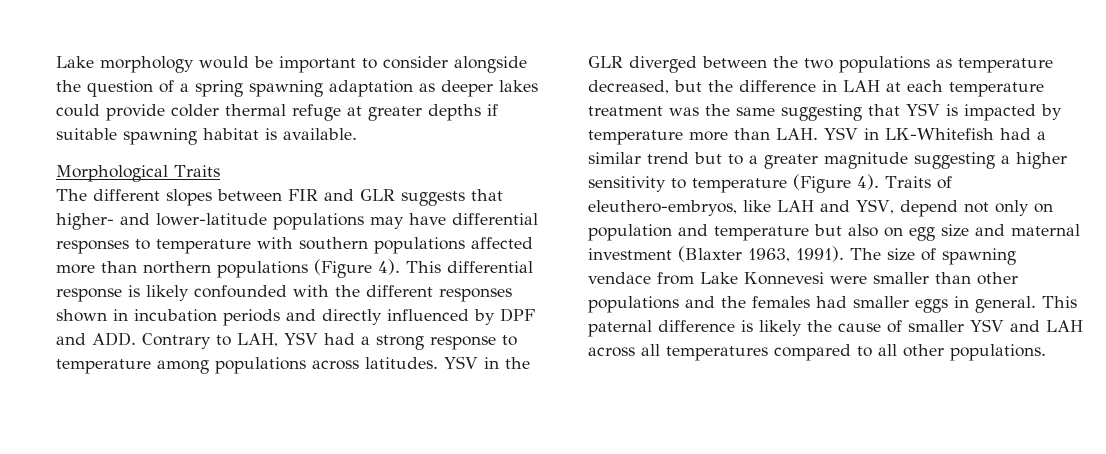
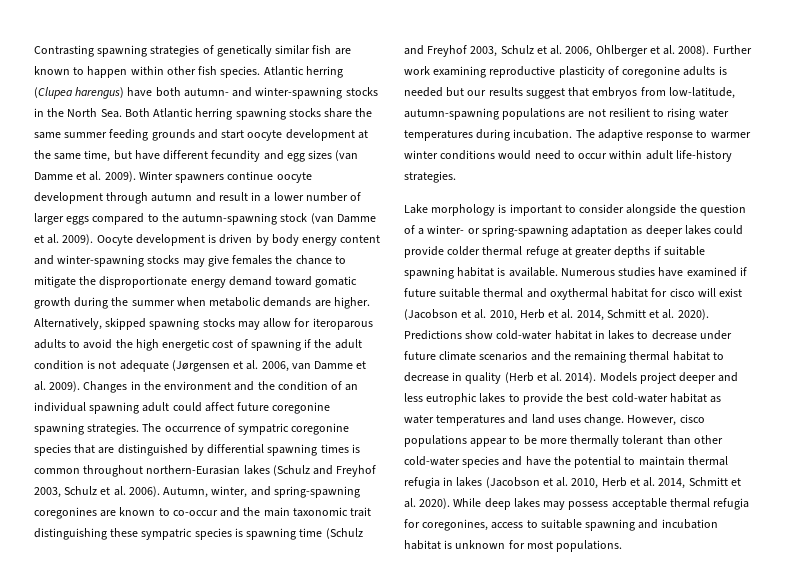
- Lake morphology would be important to consider alongside the question of a spring spawning adaptation as deeper lakes could provide colder thermal refuge at greater depths if suitable spawning habitat is available.
- Morphological Traits
- The different slopes between FIR and GLR suggests that higher- and lower-latitude populations may have differential responses to temperature with southern populations affected more than northern populations (Figure 4). This differential response is likely confounded with the different responses shown in incubation periods and directly influenced by DPF and ADD. Contrary to LAH, YSV had a strong response to temperature among populations across latitudes. YSV in the GLR diverged between the two populations as temperature decreased, but the difference in LAH at each temperature treatment was the same suggesting that YSV is impacted by temperature more than LAH. YSV in LK-Whitefish had a similar trend but to a greater magnitude suggesting a higher sensitivity to temperature (Figure 4). Traits of eleuthero-embryos, like LAH and YSV, depend not only on population and temperature but also on egg size and maternal investment (Blaxter 1963, 1991). The size of spawning vendace from Lake Konnevesi were smaller than other populations and the females had smaller eggs in general. This paternal difference is likely the cause of smaller YSV and LAH across all temperatures compared to all other populations.
+ Contrasting spawning strategies of genetically similar fish are known to happen within other fish species. Atlantic herring (Clupea harengus) have both autumn- and winter-spawning stocks in the North Sea. Both Atlantic herring spawning stocks share the same summer feeding grounds and start oocyte development at the same time, but have different fecundity and egg sizes (van Damme et al. 2009). Winter spawners continue oocyte development through autumn and result in a lower number of larger eggs compared to the autumn-spawning stock (van Damme et al. 2009). Oocyte development is driven by body energy content and winter-spawning stocks may give females the chance to mitigate the disproportionate energy demand toward gomatic growth during the summer when metabolic demands are higher. Alternatively, skipped spawning stocks may allow for iteroparous adults to avoid the high energetic cost of spawning if the adult condition is not adequate (Jørgensen et al. 2006, van Damme et al. 2009). Changes in the environment and the condition of an individual spawning adult could affect future coregonine spawning strategies. The occurrence of sympatric coregonine species that are distinguished by differential spawning times is common throughout northern-Eurasian lakes (Schulz and Freyhof 2003, Schulz et al. 2006). Autumn, winter, and spring-spawning coregonines are known to co-occur and the main taxonomic trait distinguishing these sympatric species is spawning time (Schulz and Freyhof 2003, Schulz et al. 2006, Ohlberger et al. 2008). Further work examining reproductive plasticity of coregonine adults is needed but our results suggest that embryos from low-latitude, autumn-spawning populations are not resilient to rising water temperatures during incubation. The adaptive response to warmer winter conditions would need to occur within adult life-history strategies.
+ Lake morphology is important to consider alongside the question of a winter- or spring-spawning adaptation as deeper lakes could provide colder thermal refuge at greater depths if suitable spawning habitat is available. Numerous studies have examined if future suitable thermal and oxythermal habitat for cisco will exist (Jacobson et al. 2010, Herb et al. 2014, Schmitt et al. 2020). Predictions show cold-water habitat in lakes to decrease under future climate scenarios and the remaining thermal habitat to decrease in quality (Herb et al. 2014). Models project deeper and less eutrophic lakes to provide the best cold-water habitat as water temperatures and land uses change. However, cisco populations appear to be more thermally tolerant than other cold-water species and have the potential to maintain thermal refugia in lakes (Jacobson et al. 2010, Herb et al. 2014, Schmitt et al. 2020). While deep lakes may possess acceptable thermal refugia for coregonines, access to suitable spawning and incubation habitat is unknown for most populations.

